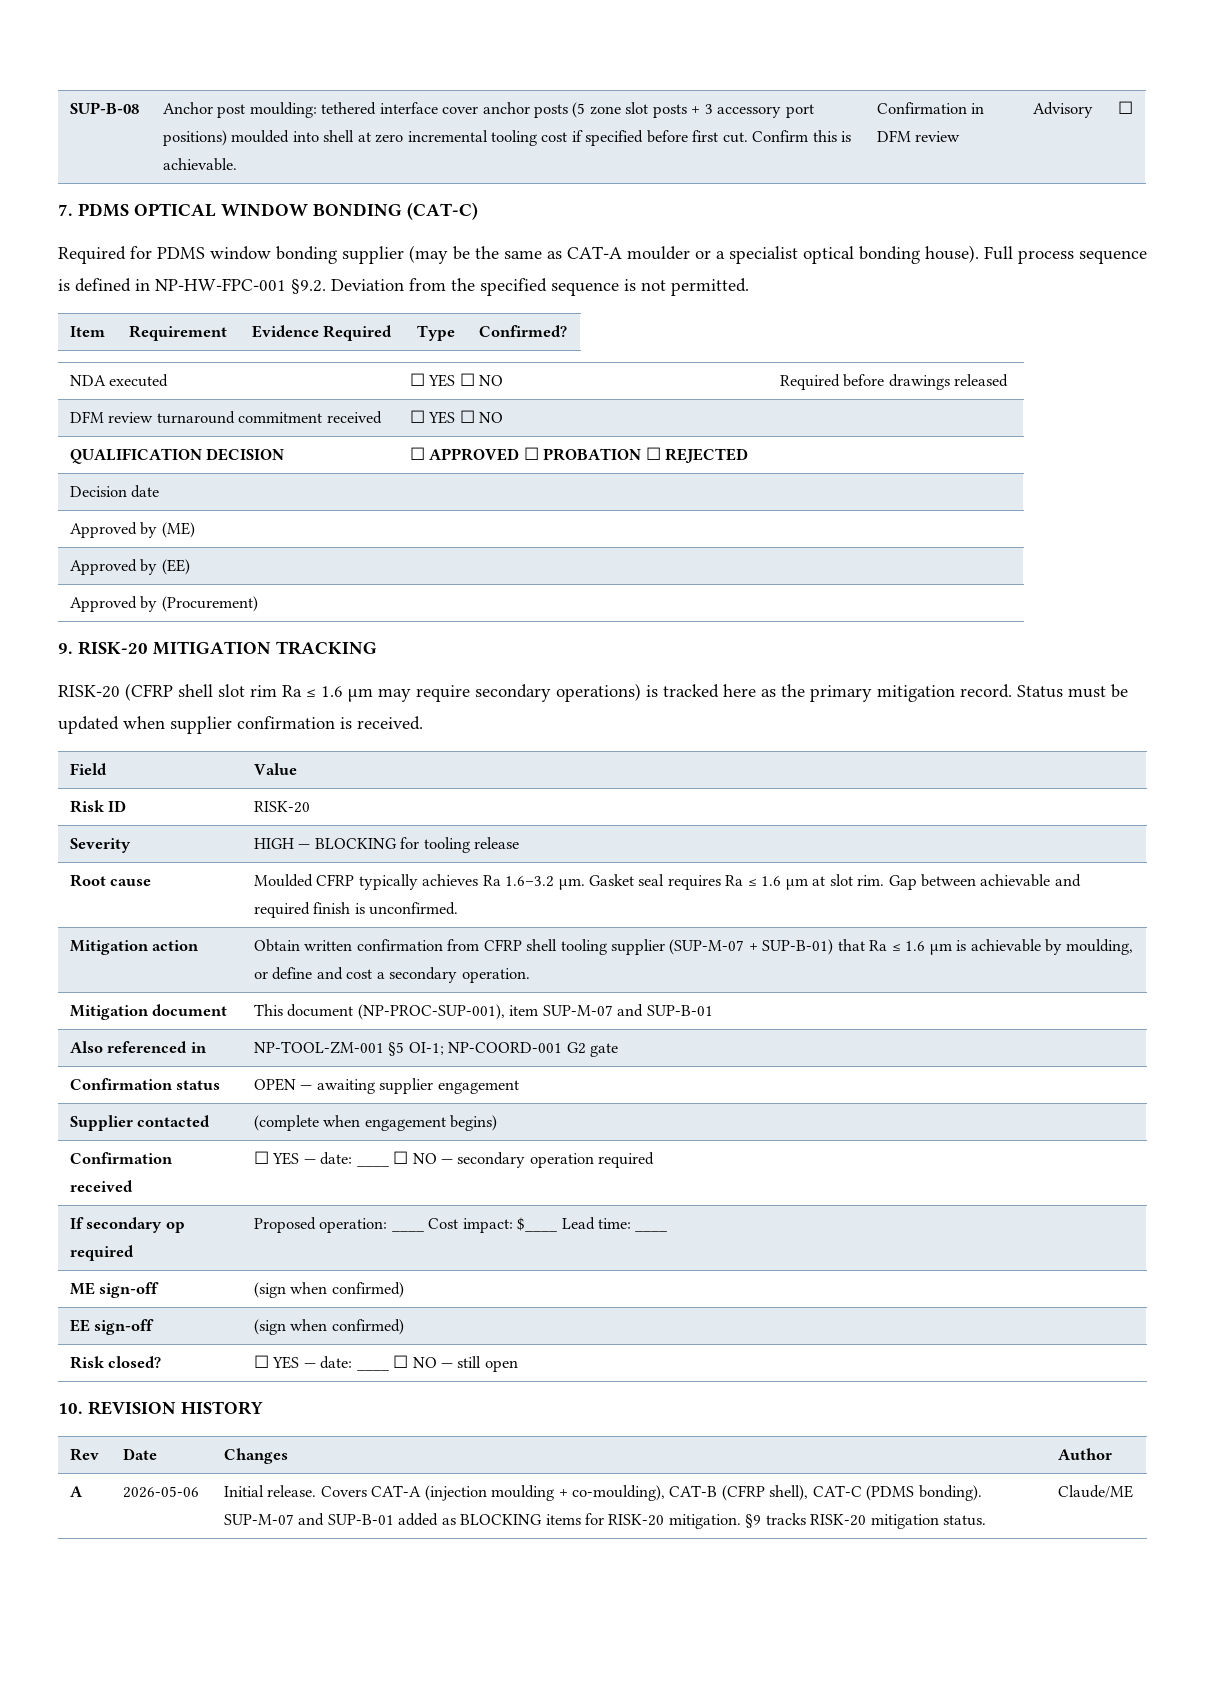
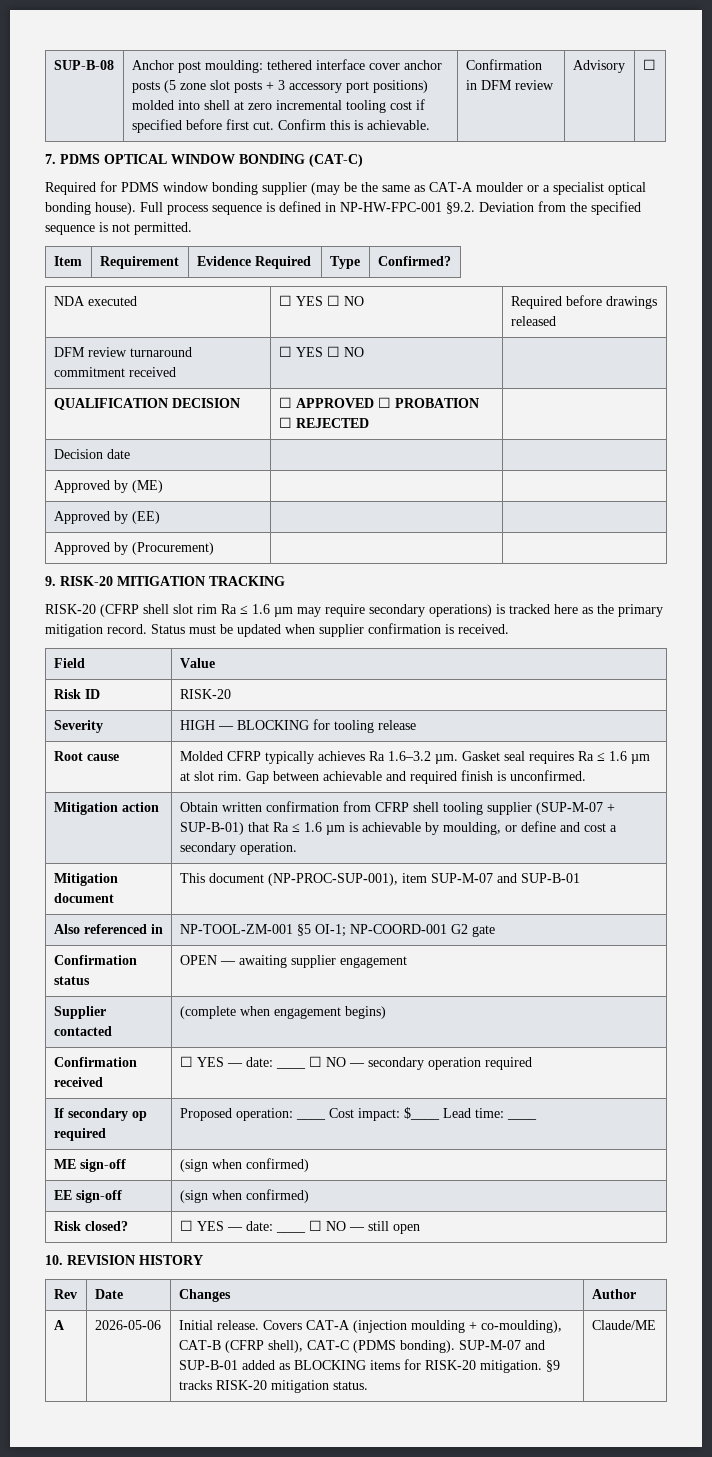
- Anchor post moulding: tethered interface cover anchor posts (5 zone slot posts + 3 accessory port positions) moulded into shell at zero incremental tooling cost if specified before first cut.
+ Anchor post moulding: tethered interface cover anchor posts (5 zone slot posts + 3 accessory port positions) molded into shell at zero incremental tooling cost if specified before first cut.
- Root cause | Moulded CFRP typically achieves Ra 1.6–3.2 µm. Gasket seal requires Ra ≤ 1.6 µm at slot rim. Gap between achievable and required finish is unconfirmed.
+ Root cause | Molded CFRP typically achieves Ra 1.6–3.2 µm. Gasket seal requires Ra ≤ 1.6 µm at slot rim. Gap between achievable and required finish is unconfirmed.

